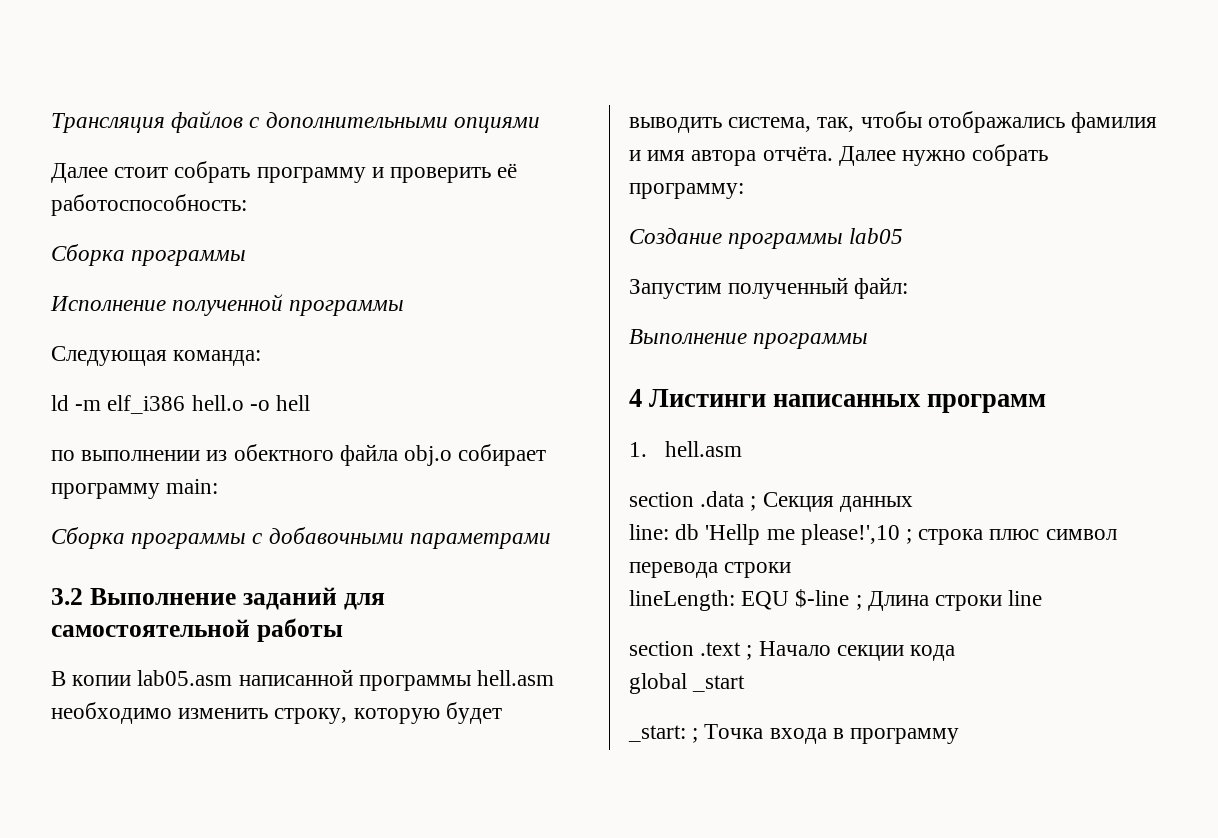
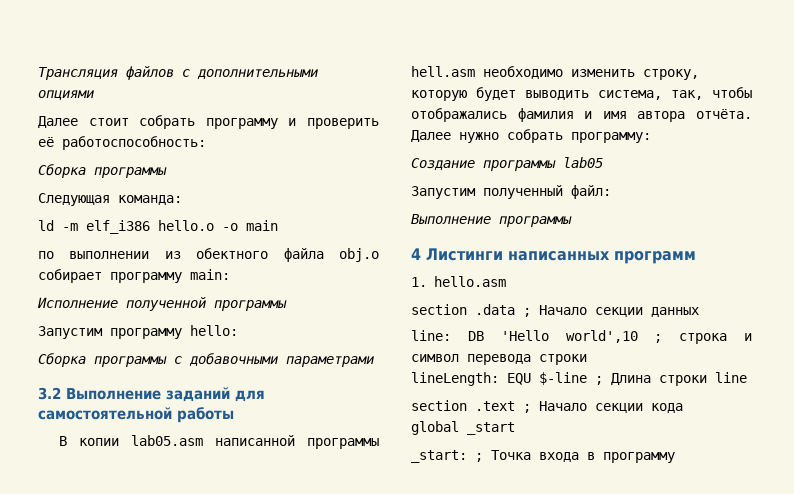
- Исполнение полученной программы
- ld -m elf_i386 hell.o -o hell
+ ld -m elf_i386 hello.o -o main
+ Исполнение полученной программы
+ Запустим программу hello:
- 1. hell.asm
+ 1. hello.asm
- section .data ; Секция данных
+ section .data ; Начало секции данных
- line: db 'Hellp me please!',10 ; строка плюс символ перевода строки
+ line: DB 'Hello world',10 ; строка и символ перевода строки

